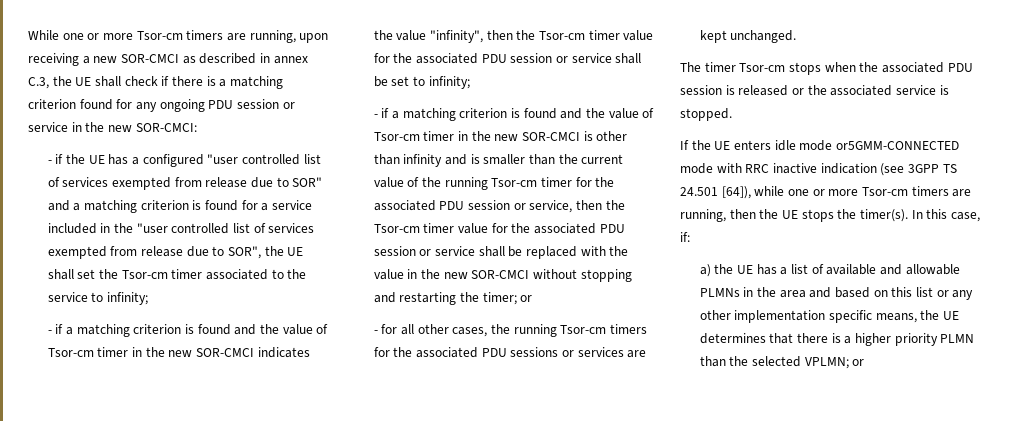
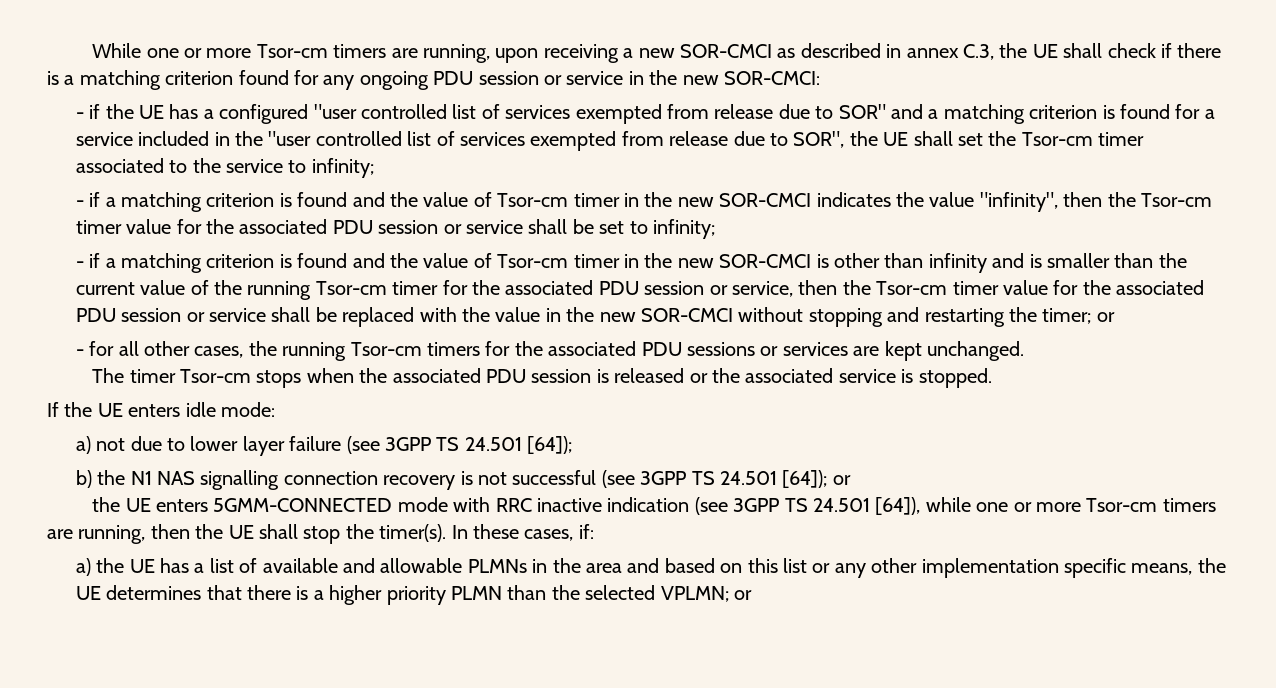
- If the UE enters idle mode or5GMM-CONNECTED mode with RRC inactive indication (see 3GPP TS 24.501 [64]), while one or more Tsor-cm timers are running, then the UE stops the timer(s).
+ If the UE enters idle mode:
+ a) not due to lower layer failure (see 3GPP TS 24.501 [64]);
+ b) the N1 NAS signalling connection recovery is not successful (see 3GPP TS 24.501 [64]); or
+ the UE enters 5GMM-CONNECTED mode with RRC inactive indication (see 3GPP TS 24.501 [64]), while one or more Tsor-cm timers are running, then the UE shall stop the timer(s).
- In this case, if:
+ In these cases, if:

